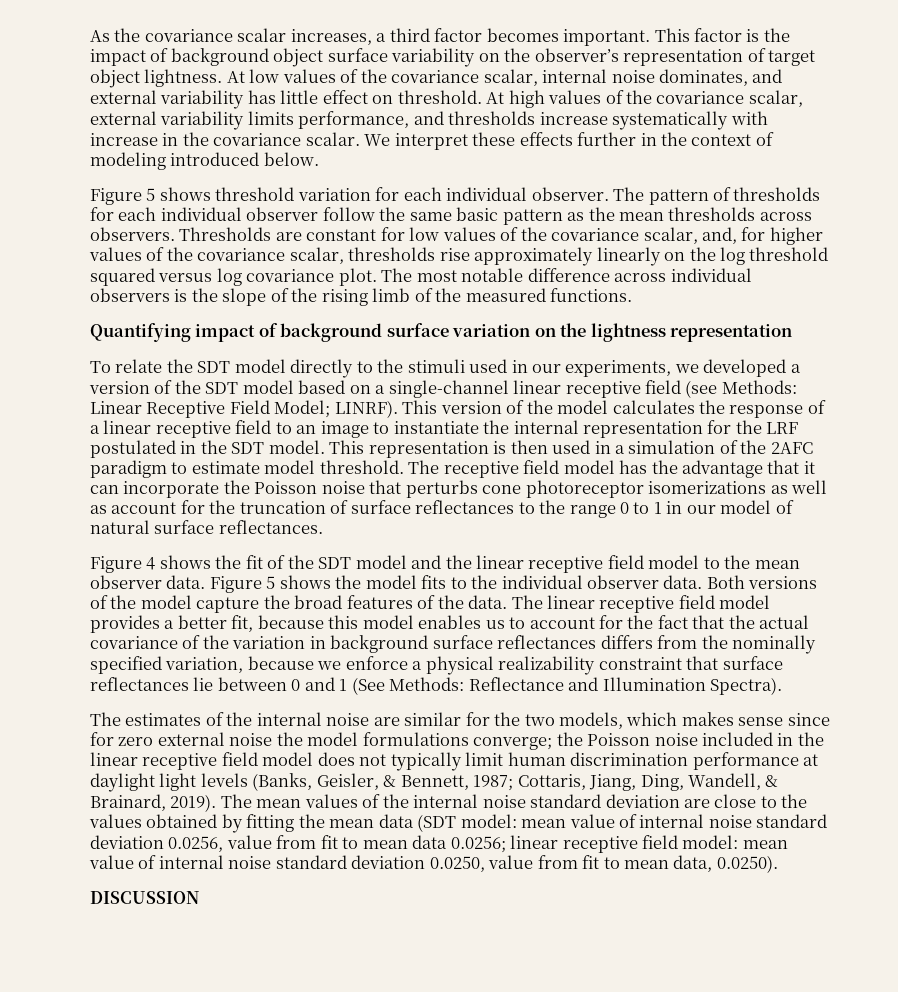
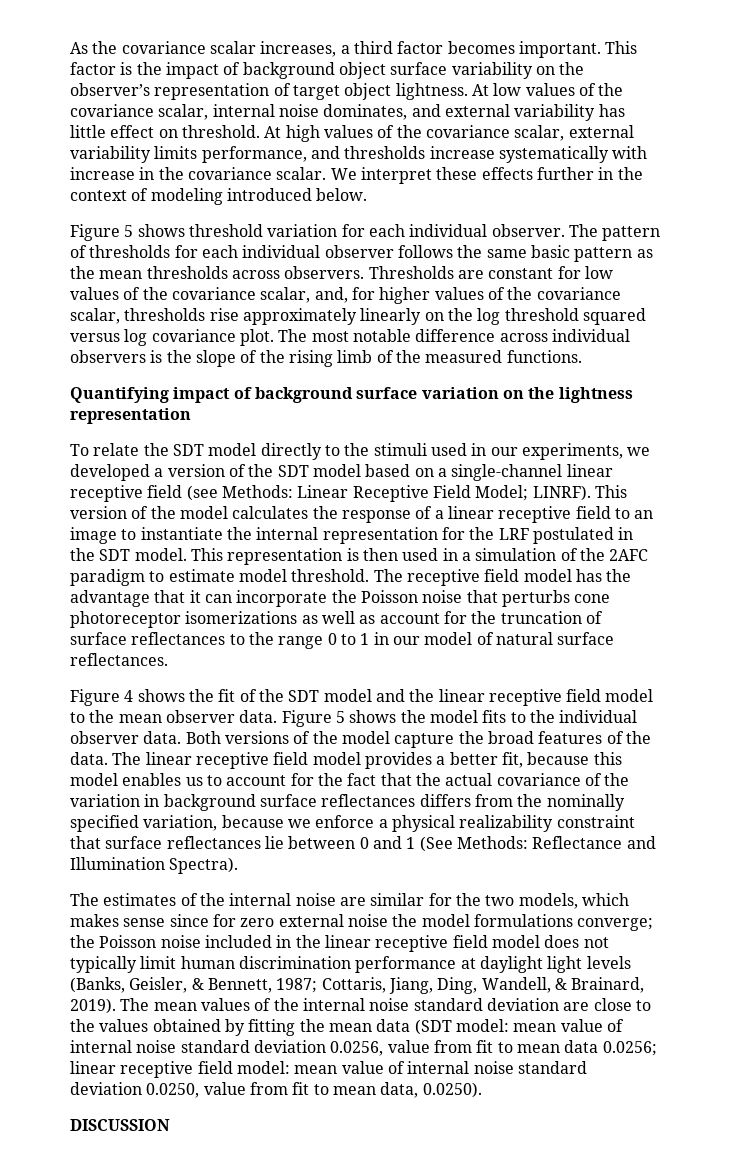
- The pattern of thresholds for each individual observer follow the same basic pattern as the mean thresholds across observers.
+ The pattern of thresholds for each individual observer follows the same basic pattern as the mean thresholds across observers.

